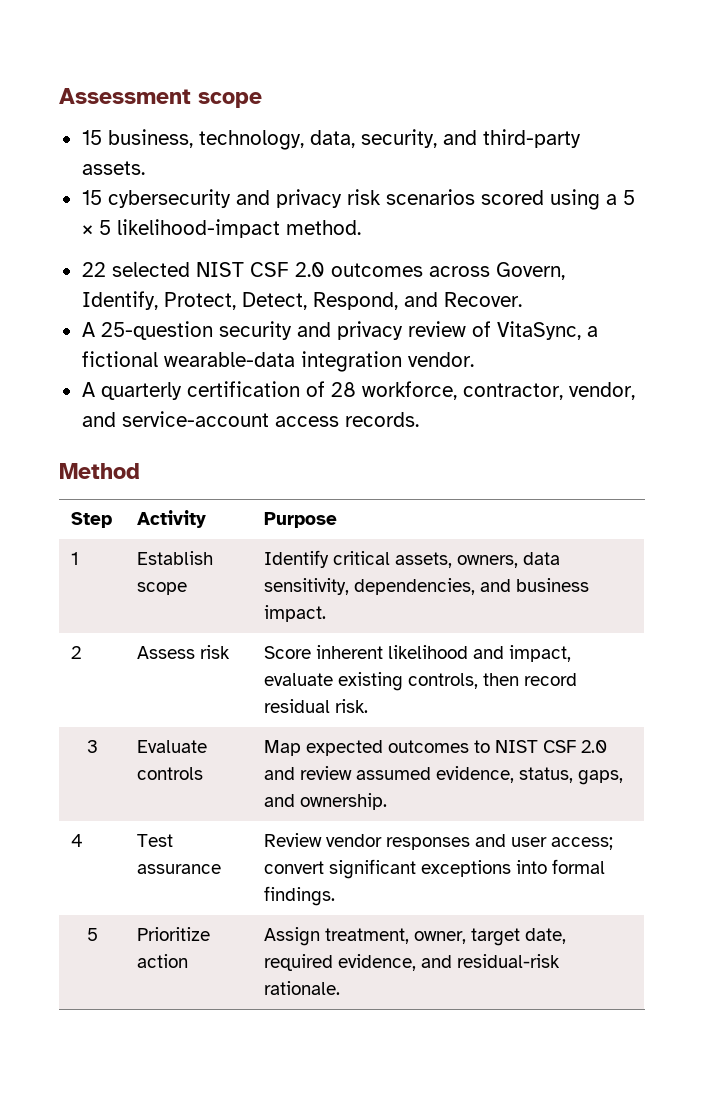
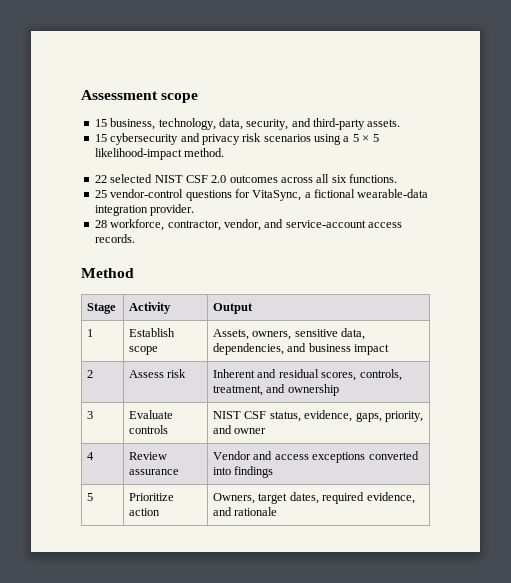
- 15 cybersecurity and privacy risk scenarios scored using a 5 × 5 likelihood-impact method.
+ 15 cybersecurity and privacy risk scenarios using a 5 × 5 likelihood-impact method.
- 22 selected NIST CSF 2.0 outcomes across Govern, Identify, Protect, Detect, Respond, and Recover.
- A 25-question security and privacy review of VitaSync, a fictional wearable-data integration vendor.
- A quarterly certification of 28 workforce, contractor, vendor, and service-account access records.
+ 22 selected NIST CSF 2.0 outcomes across all six functions.
+ 25 vendor-control questions for VitaSync, a fictional wearable-data integration provider.
+ 28 workforce, contractor, vendor, and service-account access records.
- Step | Activity | Purpose
+ Stage | Activity | Output
- 1 | Establish scope | Identify critical assets, owners, data sensitivity, dependencies, and business impact.
+ 1 | Establish scope | Assets, owners, sensitive data, dependencies, and business impact
- 2 | Assess risk | Score inherent likelihood and impact, evaluate existing controls, then record residual risk.
- 3 | Evaluate controls | Map expected outcomes to NIST CSF 2.0 and review assumed evidence, status, gaps, and ownership.
+ 2 | Assess risk | Inherent and residual scores, controls, treatment, and ownership
+ 3 | Evaluate controls | NIST CSF status, evidence, gaps, priority, and owner
- 4 | Test assurance | Review vendor responses and user access; convert significant exceptions into formal findings.
- 5 | Prioritize action | Assign treatment, owner, target date, required evidence, and residual-risk rationale.
+ 4 | Review assurance | Vendor and access exceptions converted into findings
+ 5 | Prioritize action | Owners, target dates, required evidence, and rationale

